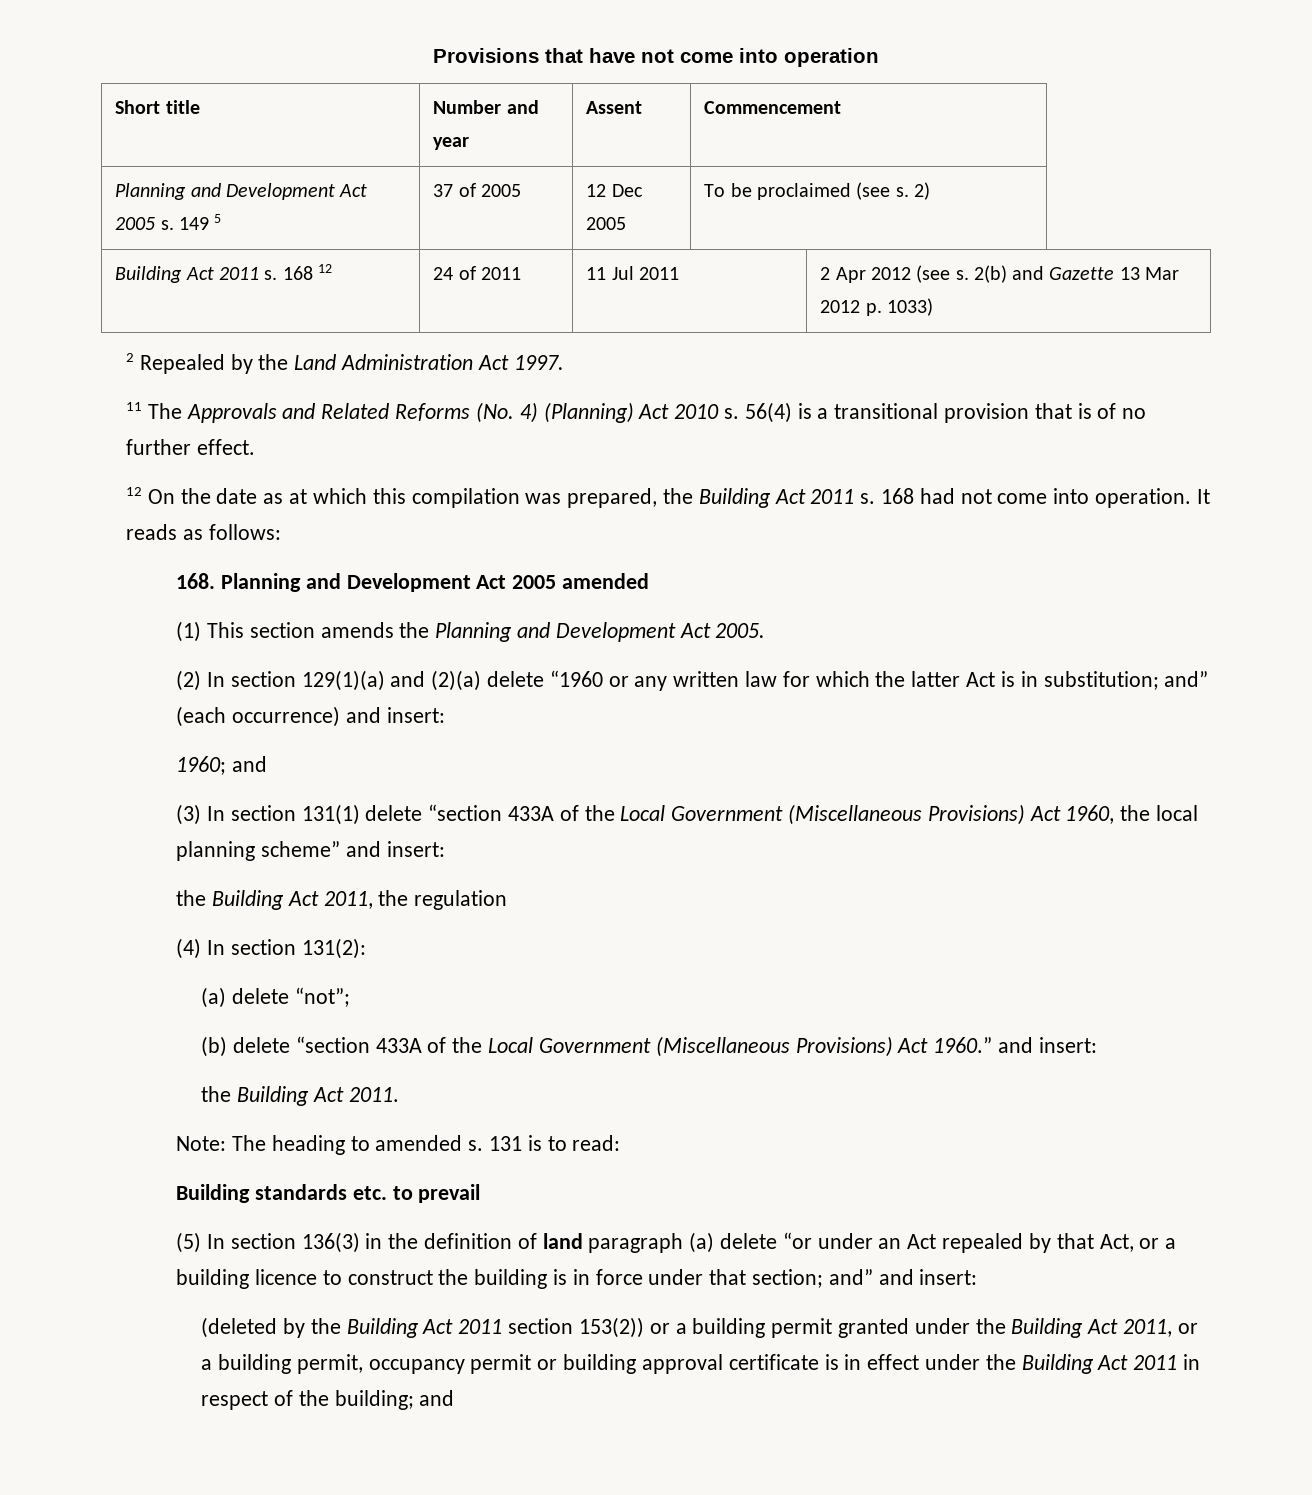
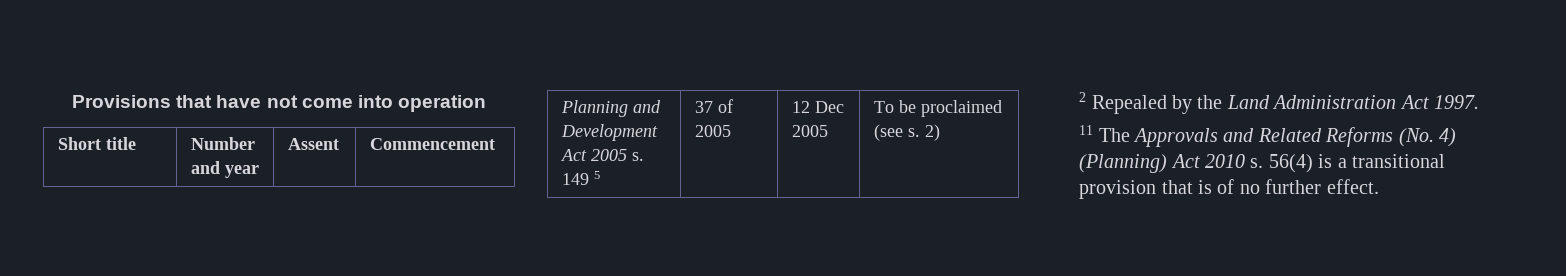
- Building Act 2011 s. 168 12 | 24 of 2011 | 11 Jul 2011 | 2 Apr 2012 (see s. 2(b) and Gazette 13 Mar 2012 p. 1033)
- 12 On the date as at which this compilation was prepared, the Building Act 2011 s. 168 had not come into operation. It reads as follows:
- 168. Planning and Development Act 2005 amended
- (1) This section amends the Planning and Development Act 2005.
- (2) In section 129(1)(a) and (2)(a) delete “1960 or any written law for which the latter Act is in substitution; and” (each occurrence) and insert:
- 1960; and
- (3) In section 131(1) delete “section 433A of the Local Government (Miscellaneous Provisions) Act 1960, the local planning scheme” and insert:
- the Building Act 2011, the regulation
- (4) In section 131(2):
- (a) delete “not”;
- (b) delete “section 433A of the Local Government (Miscellaneous Provisions) Act 1960.” and insert:
- the Building Act 2011.
- Note: The heading to amended s. 131 is to read:
- Building standards etc. to prevail
- (5) In section 136(3) in the definition of land paragraph (a) delete “or under an Act repealed by that Act, or a building licence to construct the building is in force under that section; and” and insert:
- (deleted by the Building Act 2011 section 153(2)) or a building permit granted under the Building Act 2011, or a building permit, occupancy permit or building approval certificate is in effect under the Building Act 2011 in respect of the building; and

